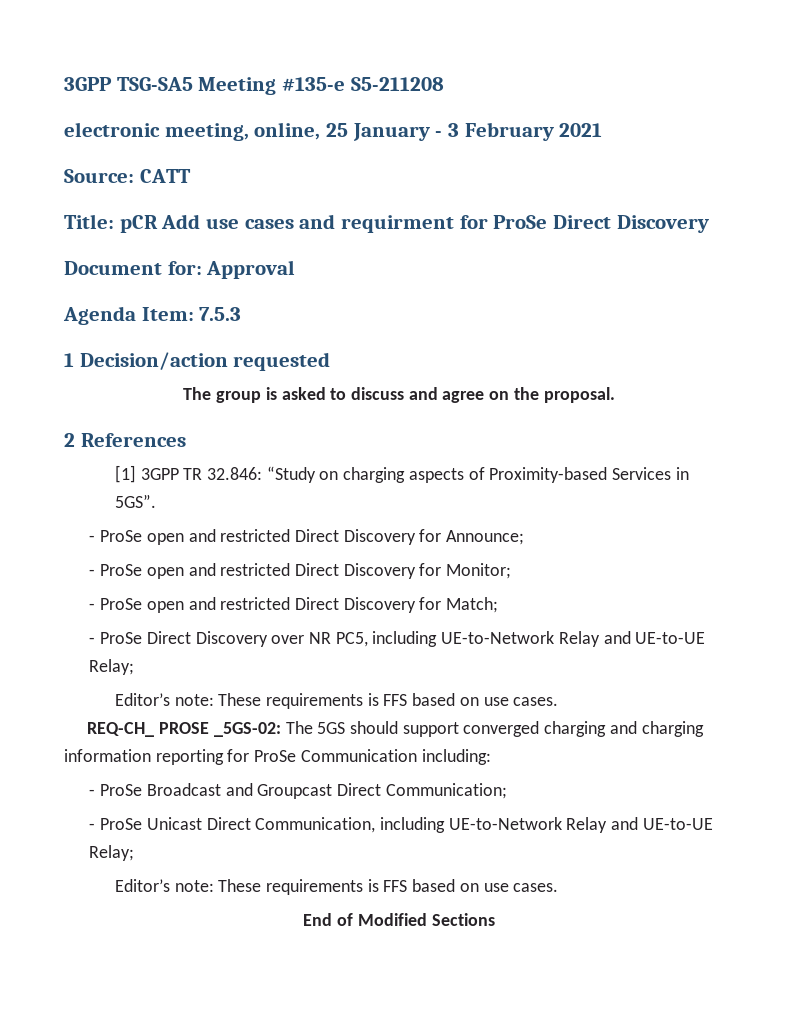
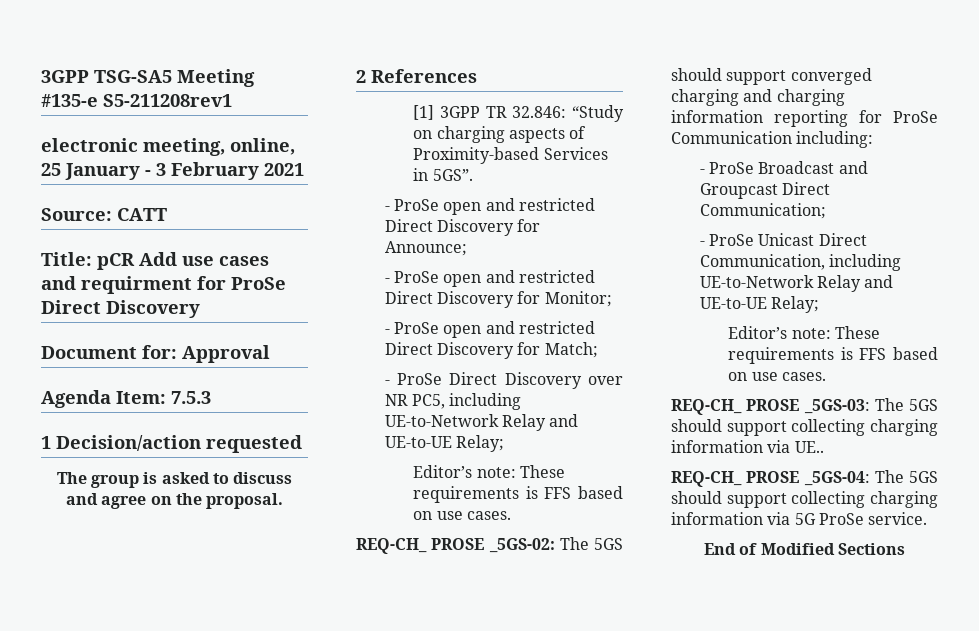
- 3GPP TSG-SA5 Meeting #135-e S5-211208
+ 3GPP TSG-SA5 Meeting #135-e S5-211208rev1
+ REQ-CH_ PROSE _5GS-03: The 5GS should support collecting charging information via UE..
+ REQ-CH_ PROSE _5GS-04: The 5GS should support collecting charging information via 5G ProSe service.

